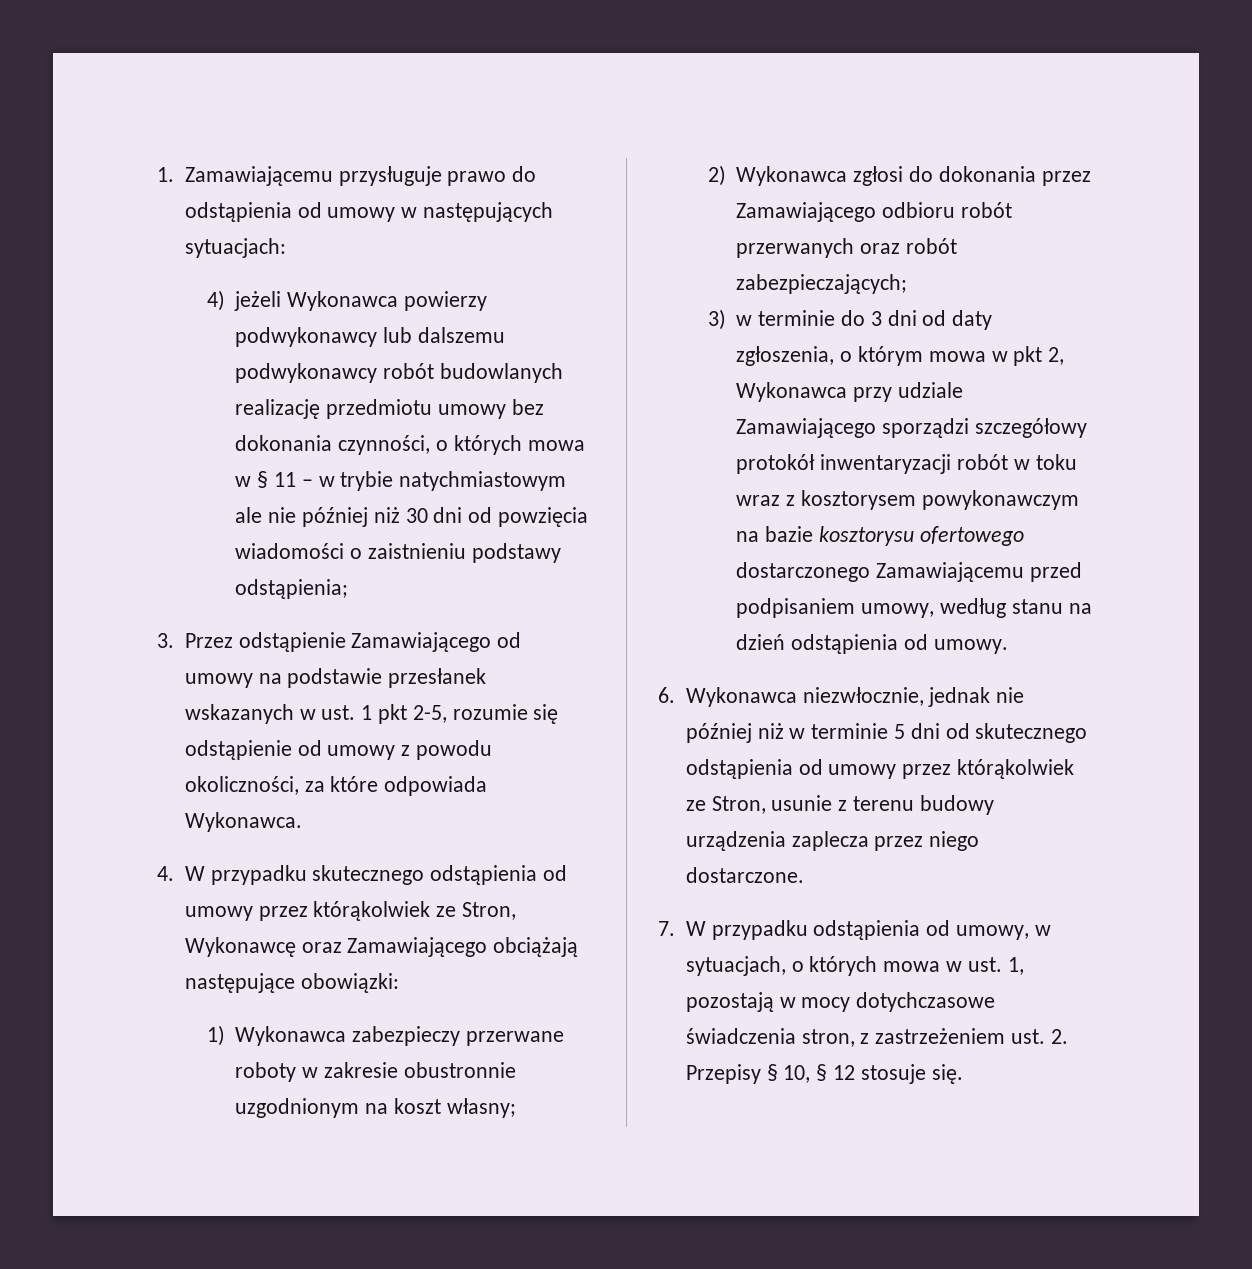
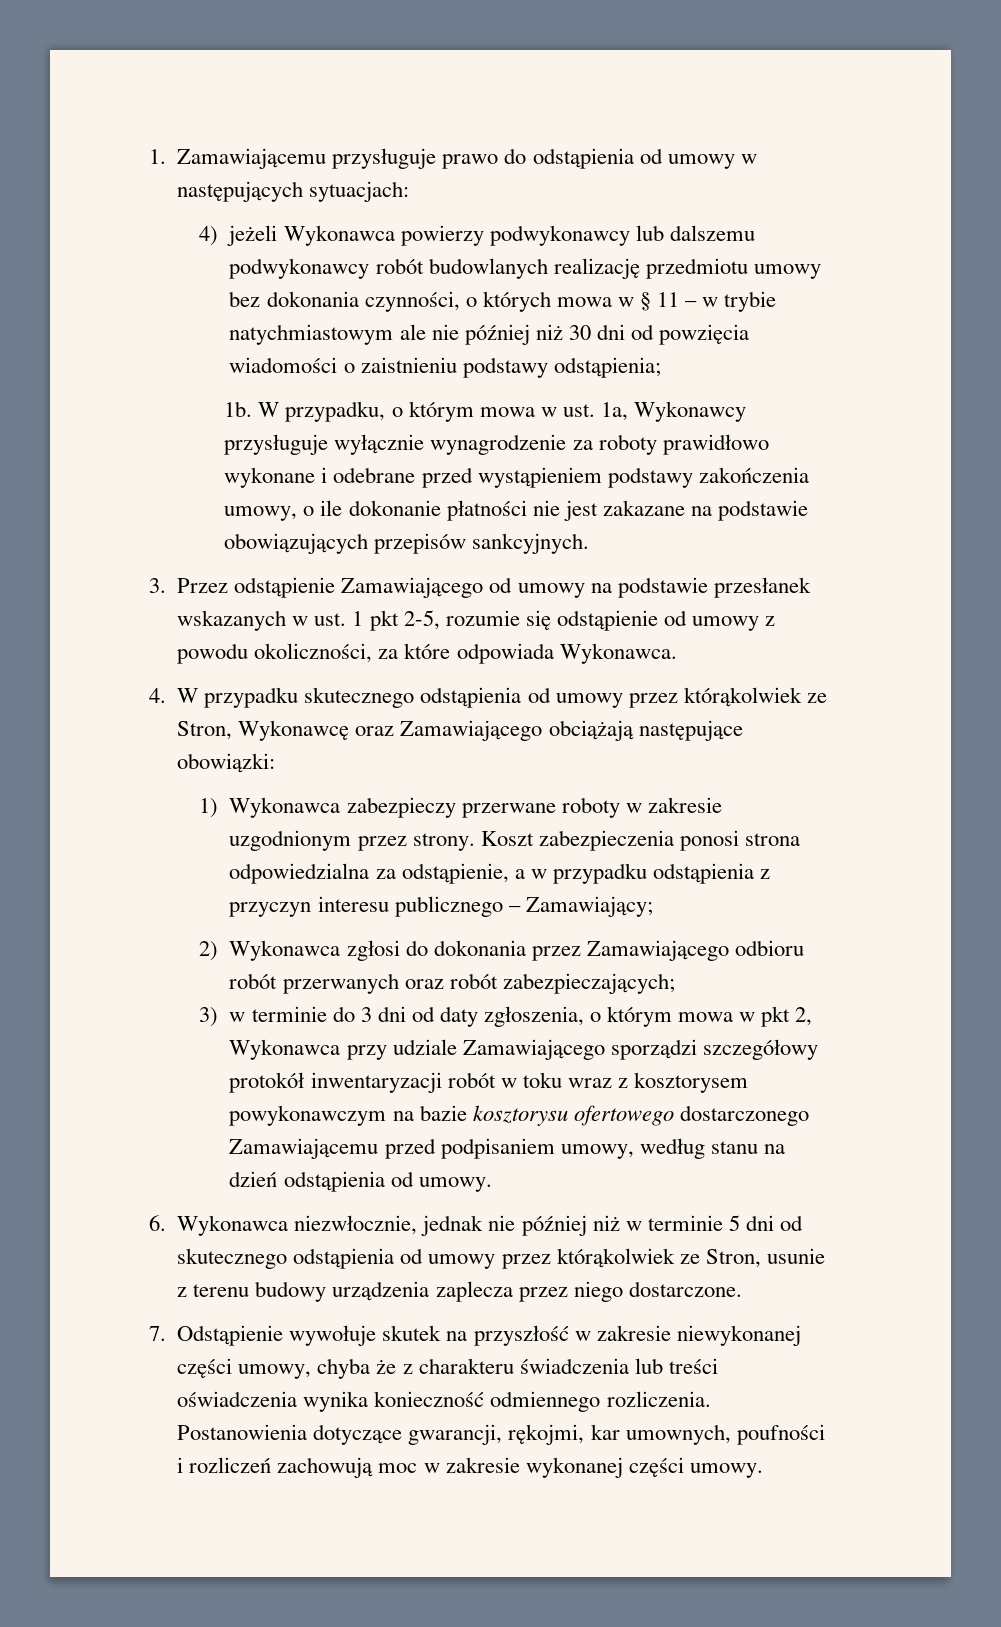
+ 1b. W przypadku, o którym mowa w ust. 1a, Wykonawcy przysługuje wyłącznie wynagrodzenie za roboty prawidłowo wykonane i odebrane przed wystąpieniem podstawy zakończenia umowy, o ile dokonanie płatności nie jest zakazane na podstawie obowiązujących przepisów sankcyjnych.
- 1) Wykonawca zabezpieczy przerwane roboty w zakresie obustronnie uzgodnionym na koszt własny;
+ 1) Wykonawca zabezpieczy przerwane roboty w zakresie uzgodnionym przez strony. Koszt zabezpieczenia ponosi strona odpowiedzialna za odstąpienie, a w przypadku odstąpienia z przyczyn interesu publicznego – Zamawiający;
- 7. W przypadku odstąpienia od umowy, w sytuacjach, o których mowa w ust. 1, pozostają w mocy dotychczasowe świadczenia stron, z zastrzeżeniem ust. 2. Przepisy § 10, § 12 stosuje się.
+ 7. Odstąpienie wywołuje skutek na przyszłość w zakresie niewykonanej części umowy, chyba że z charakteru świadczenia lub treści oświadczenia wynika konieczność odmiennego rozliczenia. Postanowienia dotyczące gwarancji, rękojmi, kar umownych, poufności i rozliczeń zachowują moc w zakresie wykonanej części umowy.

